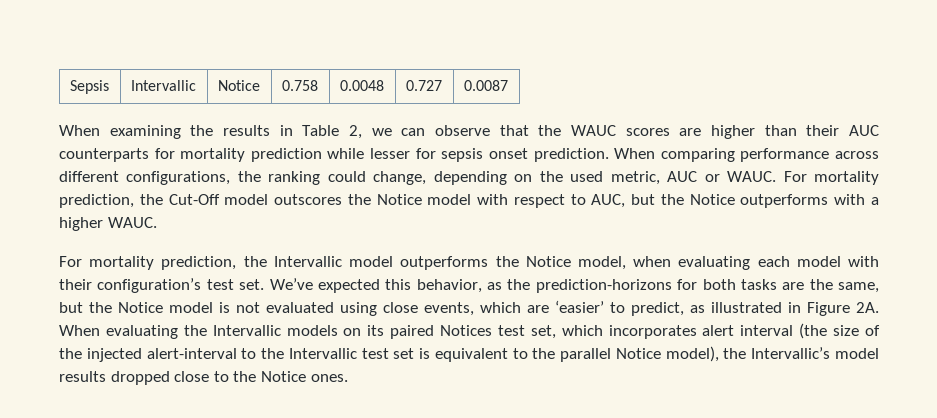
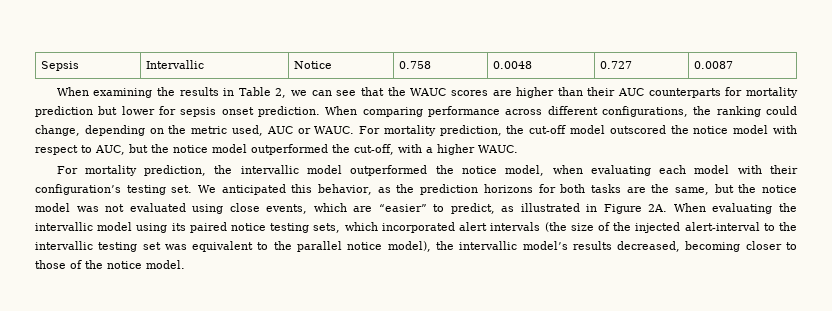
- When examining the results in Table 2, we can observe that the WAUC scores are higher than their AUC counterparts for mortality prediction while lesser for sepsis onset prediction.
+ When examining the results in Table 2, we can see that the WAUC scores are higher than their AUC counterparts for mortality prediction but lower for sepsis onset prediction.
- When comparing performance across different configurations, the ranking could change, depending on the used metric, AUC or WAUC.
+ When comparing performance across different configurations, the ranking could change, depending on the metric used, AUC or WAUC.
- For mortality prediction, the Cut-Off model outscores the Notice model with respect to AUC, but the Notice outperforms with a higher WAUC.
+ For mortality prediction, the cut-off model outscored the notice model with respect to AUC, but the notice model outperformed the cut-off, with a higher WAUC.
- For mortality prediction, the Intervallic model outperforms the Notice model, when evaluating each model with their configuration’s test set. We’ve expected this behavior, as the prediction-horizons for both tasks are the same, but the Notice model is not evaluated using close events, which are ‘easier’ to predict, as illustrated in Figure 2A.
+ For mortality prediction, the intervallic model outperformed the notice model, when evaluating each model with their configuration’s testing set. We anticipated this behavior, as the prediction horizons for both tasks are the same, but the notice model was not evaluated using close events, which are “easier” to predict, as illustrated in Figure 2A.
- When evaluating the Intervallic models on its paired Notices test set, which incorporates alert interval (the size of the injected alert-interval to the Intervallic test set is equivalent to the parallel Notice model), the Intervallic’s model results dropped close to the Notice ones.
+ When evaluating the intervallic model using its paired notice testing sets, which incorporated alert intervals (the size of the injected alert-interval to the intervallic testing set was equivalent to the parallel notice model), the intervallic model’s results decreased, becoming closer to those of the notice model.

